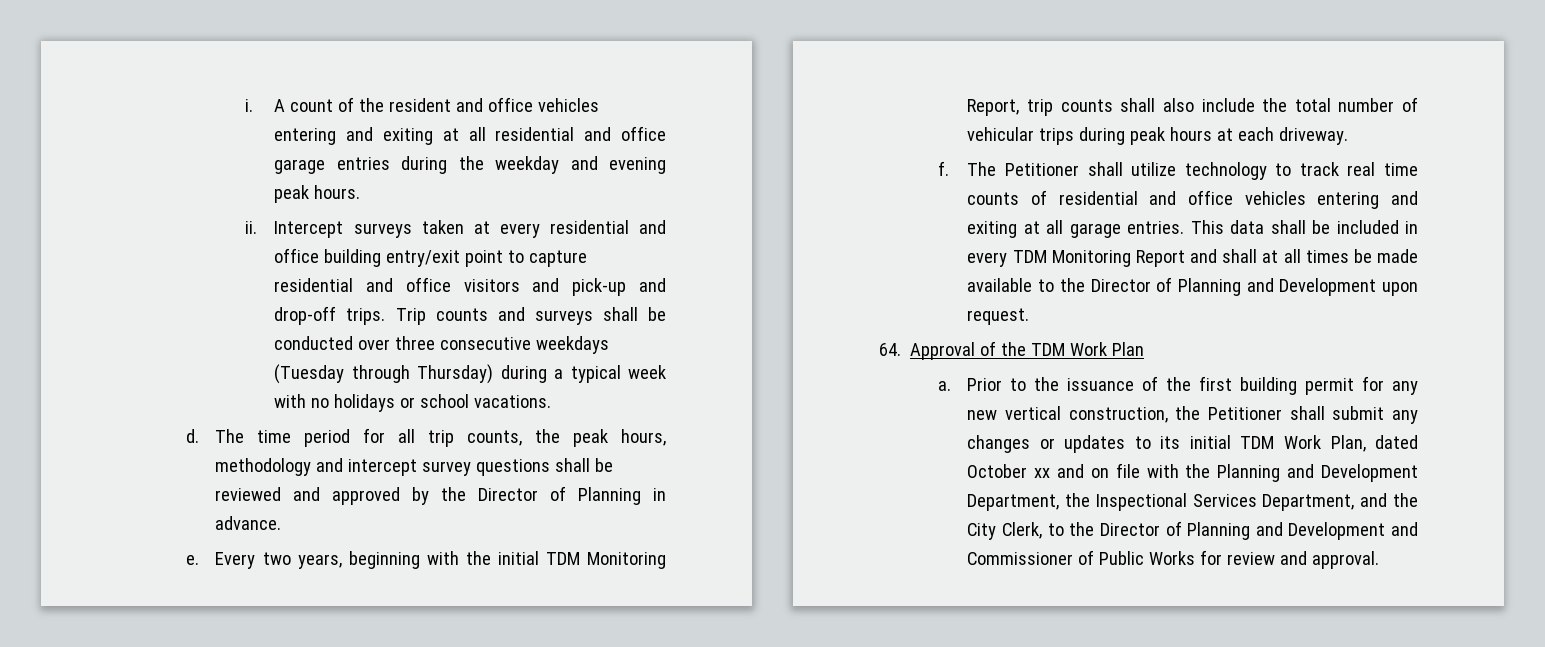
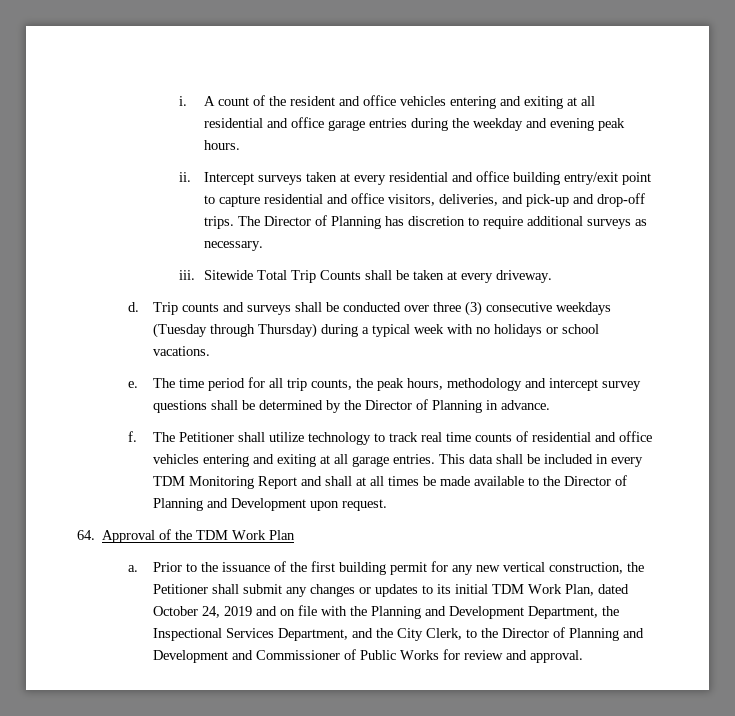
- Intercept surveys taken at every residential and office building entry/exit point to capture residential and office visitors and pick-up and drop-off trips.
+ Intercept surveys taken at every residential and office building entry/exit point to capture residential and office visitors, deliveries, and pick-up and drop-off trips.
+ The Director of Planning has discretion to require additional surveys as necessary.
+ iii. Sitewide Total Trip Counts shall be taken at every driveway.
+ d.
- Trip counts and surveys shall be conducted over three consecutive weekdays (Tuesday through Thursday) during a typical week with no holidays or school vacations.
+ Trip counts and surveys shall be conducted over three (3) consecutive weekdays (Tuesday through Thursday) during a typical week with no holidays or school vacations.
- d.
+ e.
- The time period for all trip counts, the peak hours, methodology and intercept survey questions shall be reviewed and approved by the Director of Planning in advance.
+ The time period for all trip counts, the peak hours, methodology and intercept survey questions shall be determined by the Director of Planning in advance.
- e. Every two years, beginning with the initial TDM Monitoring Report, trip counts shall also include the total number of vehicular trips during peak hours at each driveway.
- Prior to the issuance of the first building permit for any new vertical construction, the Petitioner shall submit any changes or updates to its initial TDM Work Plan, dated October xx and on file with the Planning and Development Department, the Inspectional Services Department, and the City Clerk, to the Director of Planning and Development and Commissioner of Public Works for review and approval.
+ Prior to the issuance of the first building permit for any new vertical construction, the Petitioner shall submit any changes or updates to its initial TDM Work Plan, dated October 24, 2019 and on file with the Planning and Development Department, the Inspectional Services Department, and the City Clerk, to the Director of Planning and Development and Commissioner of Public Works for review and approval.

